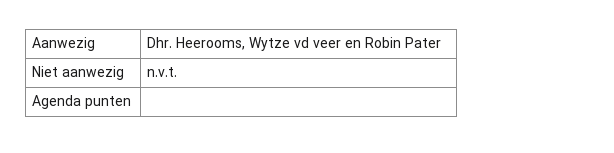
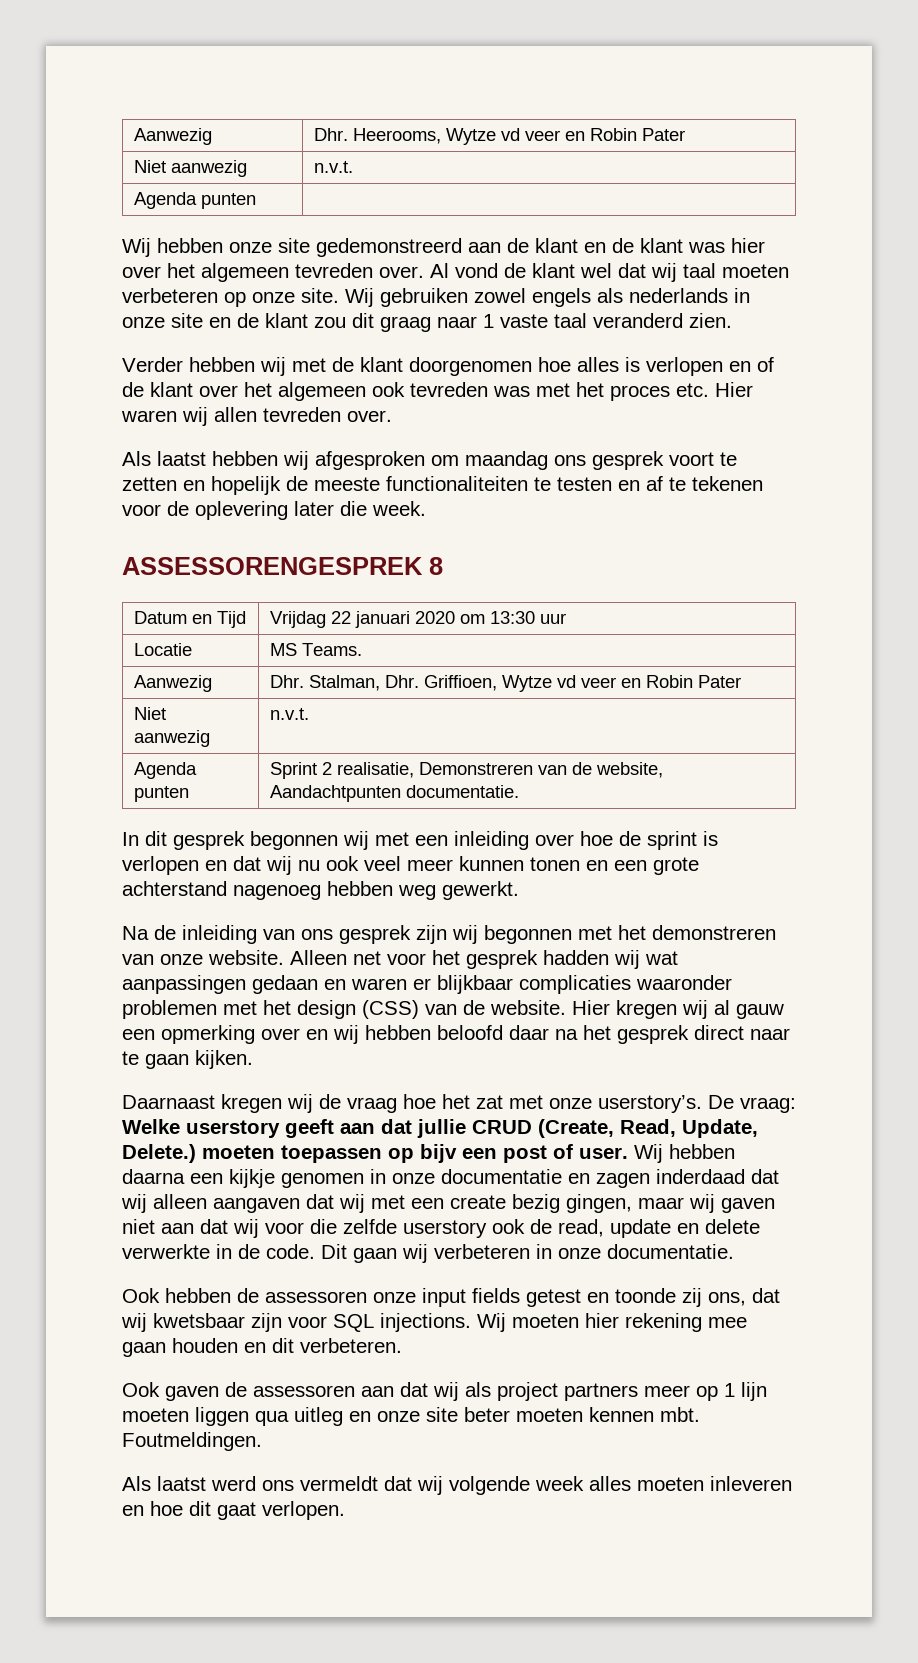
+ Wij hebben onze site gedemonstreerd aan de klant en de klant was hier over het algemeen tevreden over. Al vond de klant wel dat wij taal moeten verbeteren op onze site. Wij gebruiken zowel engels als nederlands in onze site en de klant zou dit graag naar 1 vaste taal veranderd zien.
+ Verder hebben wij met de klant doorgenomen hoe alles is verlopen en of de klant over het algemeen ook tevreden was met het proces etc. Hier waren wij allen tevreden over.
+ Als laatst hebben wij afgesproken om maandag ons gesprek voort te zetten en hopelijk de meeste functionaliteiten te testen en af te tekenen voor de oplevering later die week.
+ ASSESSORENGESPREK 8
+ Datum en Tijd | Vrijdag 22 januari 2020 om 13:30 uur
+ Locatie | MS Teams.
+ Aanwezig | Dhr. Stalman, Dhr. Griffioen, Wytze vd veer en Robin Pater
+ Niet aanwezig | n.v.t.
+ Agenda punten | Sprint 2 realisatie, Demonstreren van de website, Aandachtpunten documentatie.
+ In dit gesprek begonnen wij met een inleiding over hoe de sprint is verlopen en dat wij nu ook veel meer kunnen tonen en een grote achterstand nagenoeg hebben weg gewerkt.
+ Na de inleiding van ons gesprek zijn wij begonnen met het demonstreren van onze website. Alleen net voor het gesprek hadden wij wat aanpassingen gedaan en waren er blijkbaar complicaties waaronder problemen met het design (CSS) van de website. Hier kregen wij al gauw een opmerking over en wij hebben beloofd daar na het gesprek direct naar te gaan kijken.
+ Daarnaast kregen wij de vraag hoe het zat met onze userstory’s. De vraag: Welke userstory geeft aan dat jullie CRUD (Create, Read, Update, Delete.) moeten toepassen op bijv een post of user. Wij hebben daarna een kijkje genomen in onze documentatie en zagen inderdaad dat wij alleen aangaven dat wij met een create bezig gingen, maar wij gaven niet aan dat wij voor die zelfde userstory ook de read, update en delete verwerkte in de code. Dit gaan wij verbeteren in onze documentatie.
+ Ook hebben de assessoren onze input fields getest en toonde zij ons, dat wij kwetsbaar zijn voor SQL injections. Wij moeten hier rekening mee gaan houden en dit verbeteren.
+ Ook gaven de assessoren aan dat wij als project partners meer op 1 lijn moeten liggen qua uitleg en onze site beter moeten kennen mbt. Foutmeldingen.
+ Als laatst werd ons vermeldt dat wij volgende week alles moeten inleveren en hoe dit gaat verlopen.

